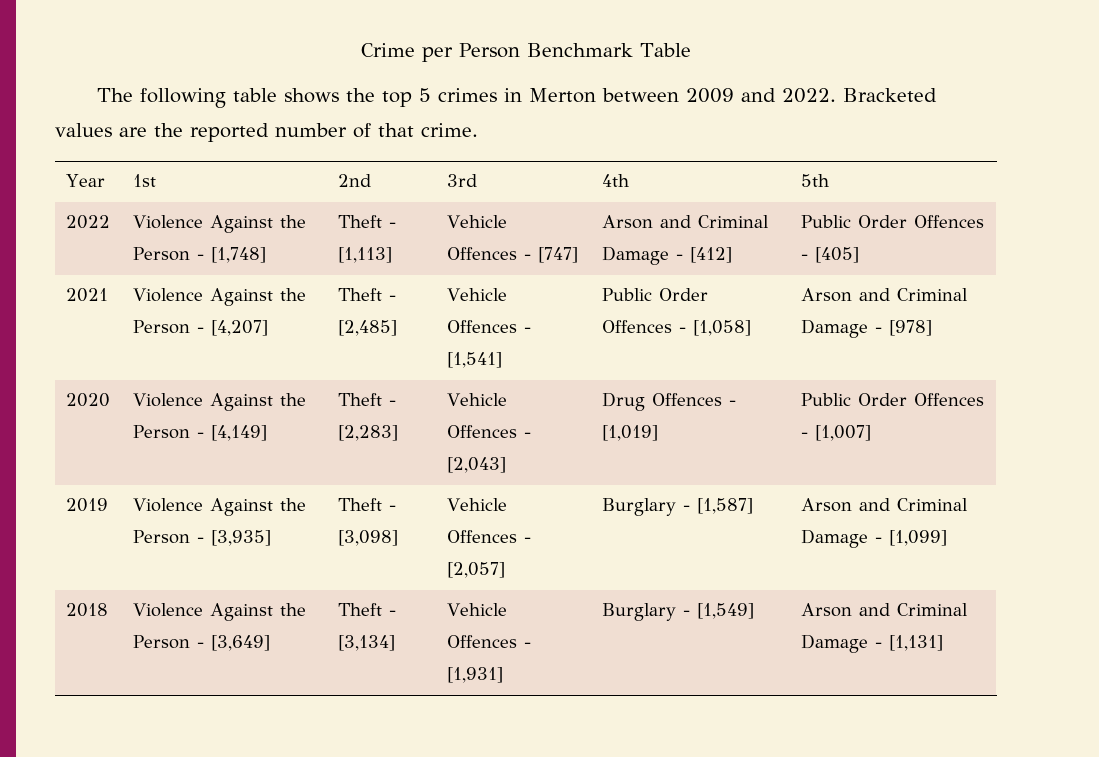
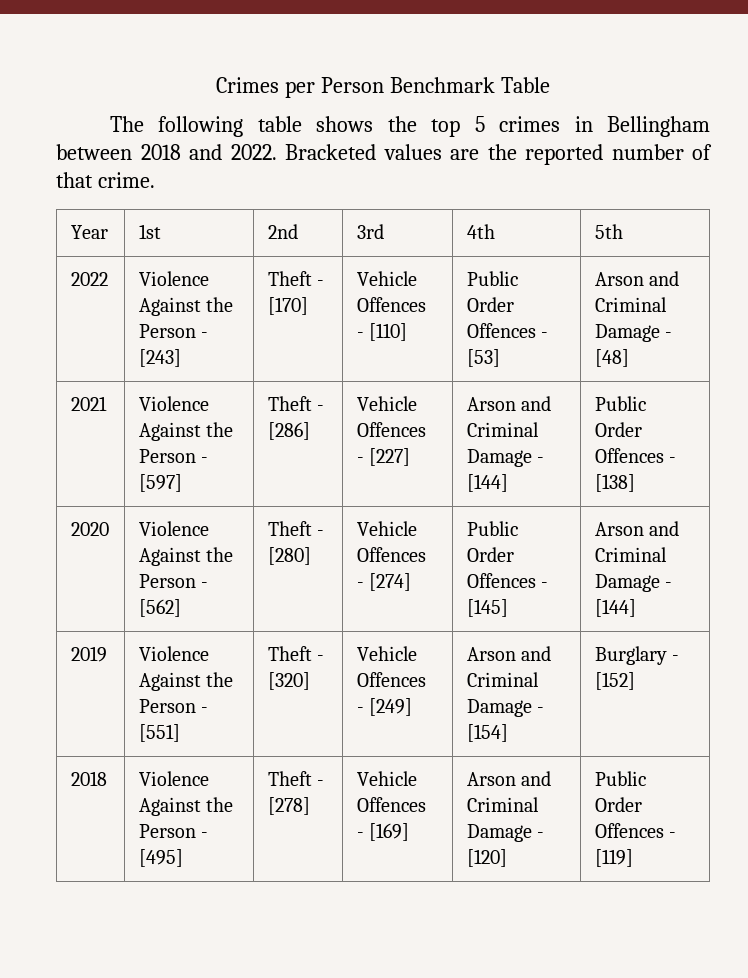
- Crime per Person Benchmark Table
+ Crimes per Person Benchmark Table
- The following table shows the top 5 crimes in Merton between 2009 and 2022.
+ The following table shows the top 5 crimes in Bellingham between 2018 and 2022.
- 2022 | Violence Against the Person - [1,748] | Theft - [1,113] | Vehicle Offences - [747] | Arson and Criminal Damage - [412] | Public Order Offences - [405]
+ 2022 | Violence Against the Person - [243] | Theft - [170] | Vehicle Offences - [110] | Public Order Offences - [53] | Arson and Criminal Damage - [48]
- 2021 | Violence Against the Person - [4,207] | Theft - [2,485] | Vehicle Offences - [1,541] | Public Order Offences - [1,058] | Arson and Criminal Damage - [978]
+ 2021 | Violence Against the Person - [597] | Theft - [286] | Vehicle Offences - [227] | Arson and Criminal Damage - [144] | Public Order Offences - [138]
- 2020 | Violence Against the Person - [4,149] | Theft - [2,283] | Vehicle Offences - [2,043] | Drug Offences - [1,019] | Public Order Offences - [1,007]
+ 2020 | Violence Against the Person - [562] | Theft - [280] | Vehicle Offences - [274] | Public Order Offences - [145] | Arson and Criminal Damage - [144]
- 2019 | Violence Against the Person - [3,935] | Theft - [3,098] | Vehicle Offences - [2,057] | Burglary - [1,587] | Arson and Criminal Damage - [1,099]
+ 2019 | Violence Against the Person - [551] | Theft - [320] | Vehicle Offences - [249] | Arson and Criminal Damage - [154] | Burglary - [152]
- 2018 | Violence Against the Person - [3,649] | Theft - [3,134] | Vehicle Offences - [1,931] | Burglary - [1,549] | Arson and Criminal Damage - [1,131]
+ 2018 | Violence Against the Person - [495] | Theft - [278] | Vehicle Offences - [169] | Arson and Criminal Damage - [120] | Public Order Offences - [119]

